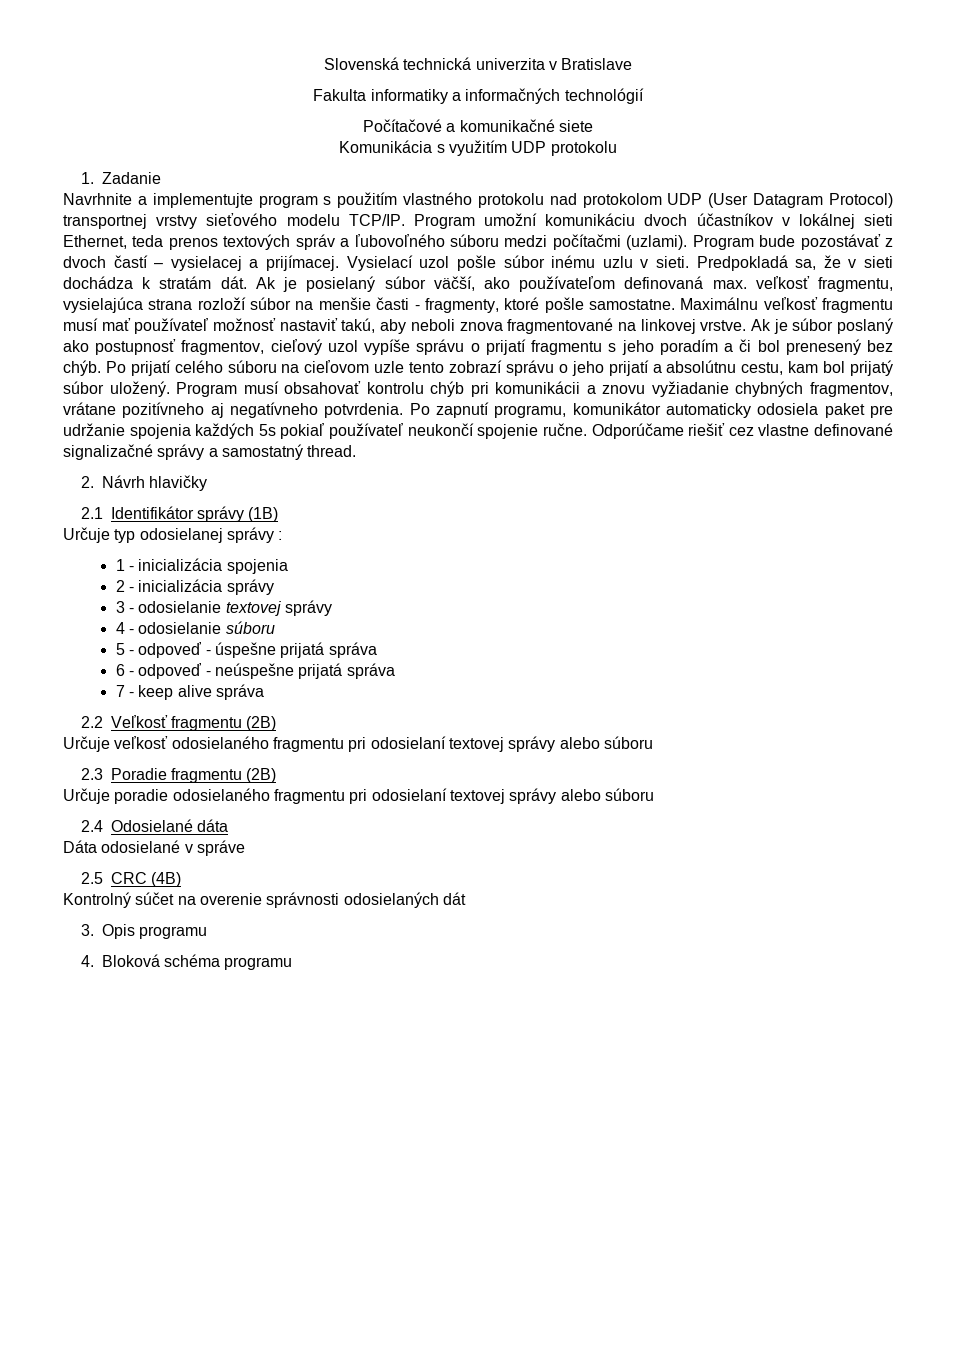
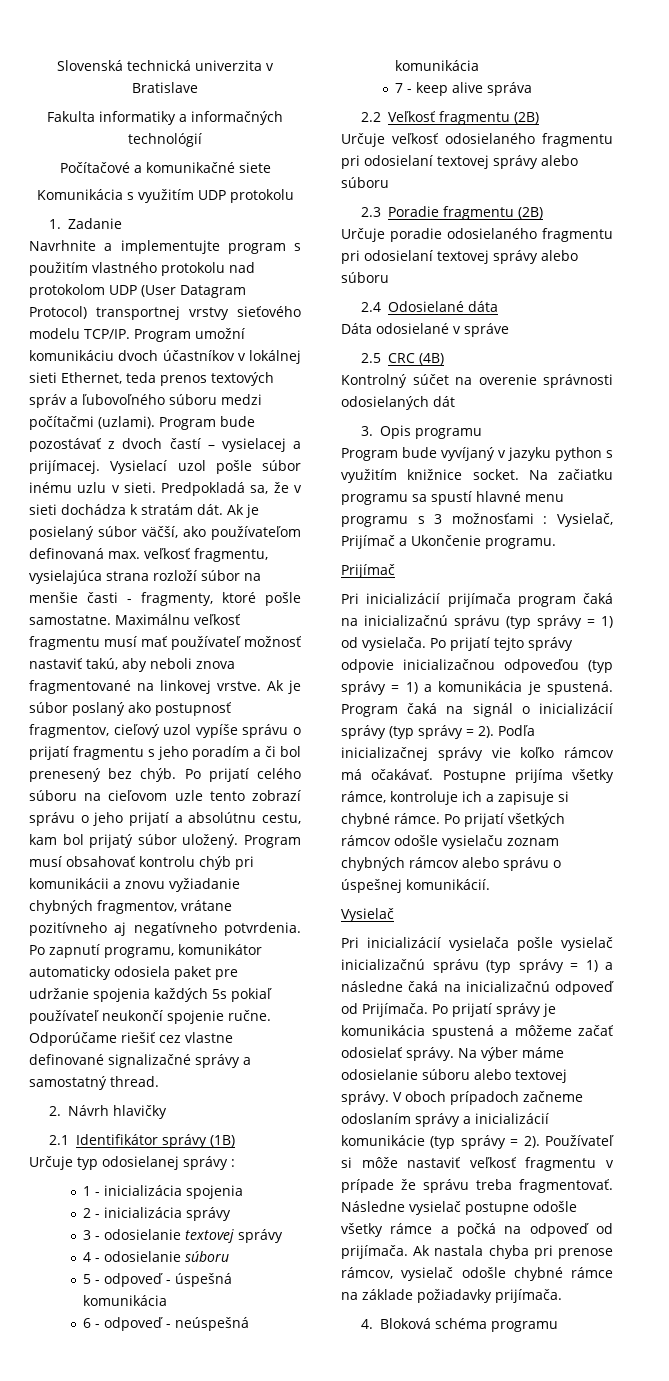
- 5 - odpoveď - úspešne prijatá správa
+ 5 - odpoveď - úspešná komunikácia
- 6 - odpoveď - neúspešne prijatá správa
+ 6 - odpoveď - neúspešná komunikácia
+ Program bude vyvíjaný v jazyku python s využitím knižnice socket. Na začiatku programu sa spustí hlavné menu programu s 3 možnosťami : Vysielač, Prijímač a Ukončenie programu.
+ Prijímač
+ Pri inicializácií prijímača program čaká na inicializačnú správu (typ správy = 1) od vysielača. Po prijatí tejto správy odpovie inicializačnou odpoveďou (typ správy = 1) a komunikácia je spustená. Program čaká na signál o inicializácií správy (typ správy = 2). Podľa inicializačnej správy vie koľko rámcov má očakávať. Postupne prijíma všetky rámce, kontroluje ich a zapisuje si chybné rámce. Po prijatí všetkých rámcov odošle vysielaču zoznam chybných rámcov alebo správu o úspešnej komunikácií.
+ Vysielač
+ Pri inicializácií vysielača pošle vysielač inicializačnú správu (typ správy = 1) a následne čaká na inicializačnú odpoveď od Prijímača. Po prijatí správy je komunikácia spustená a môžeme začať odosielať správy. Na výber máme odosielanie súboru alebo textovej správy. V oboch prípadoch začneme odoslaním správy a inicializácií komunikácie (typ správy = 2). Používateľ si môže nastaviť veľkosť fragmentu v prípade že správu treba fragmentovať. Následne vysielač postupne odošle všetky rámce a počká na odpoveď od prijímača. Ak nastala chyba pri prenose rámcov, vysielač odošle chybné rámce na základe požiadavky prijímača.

